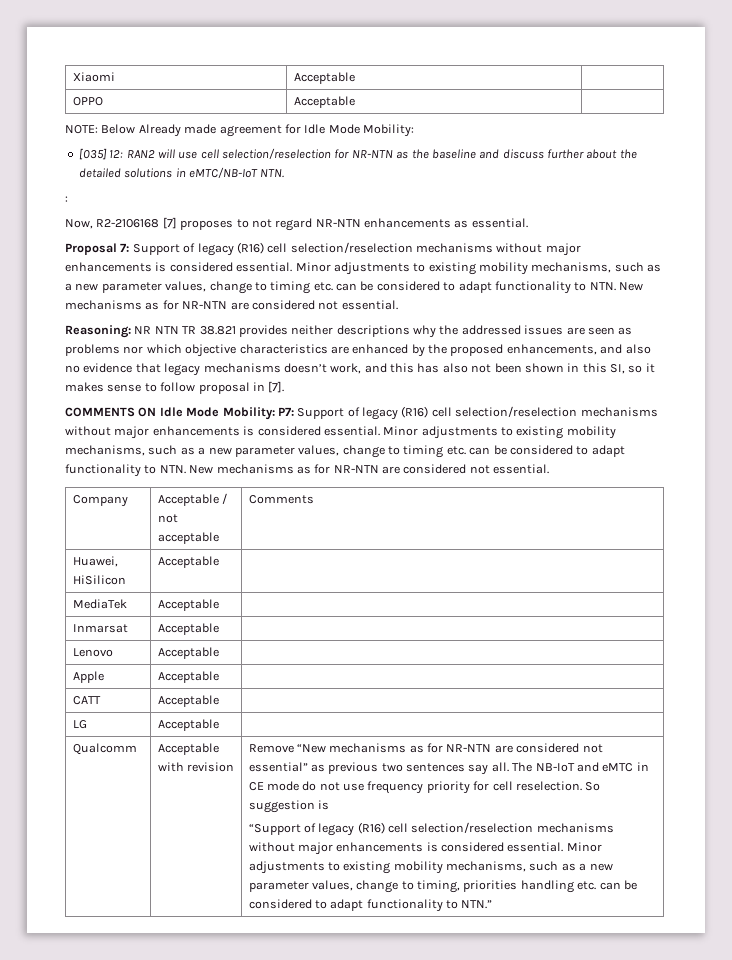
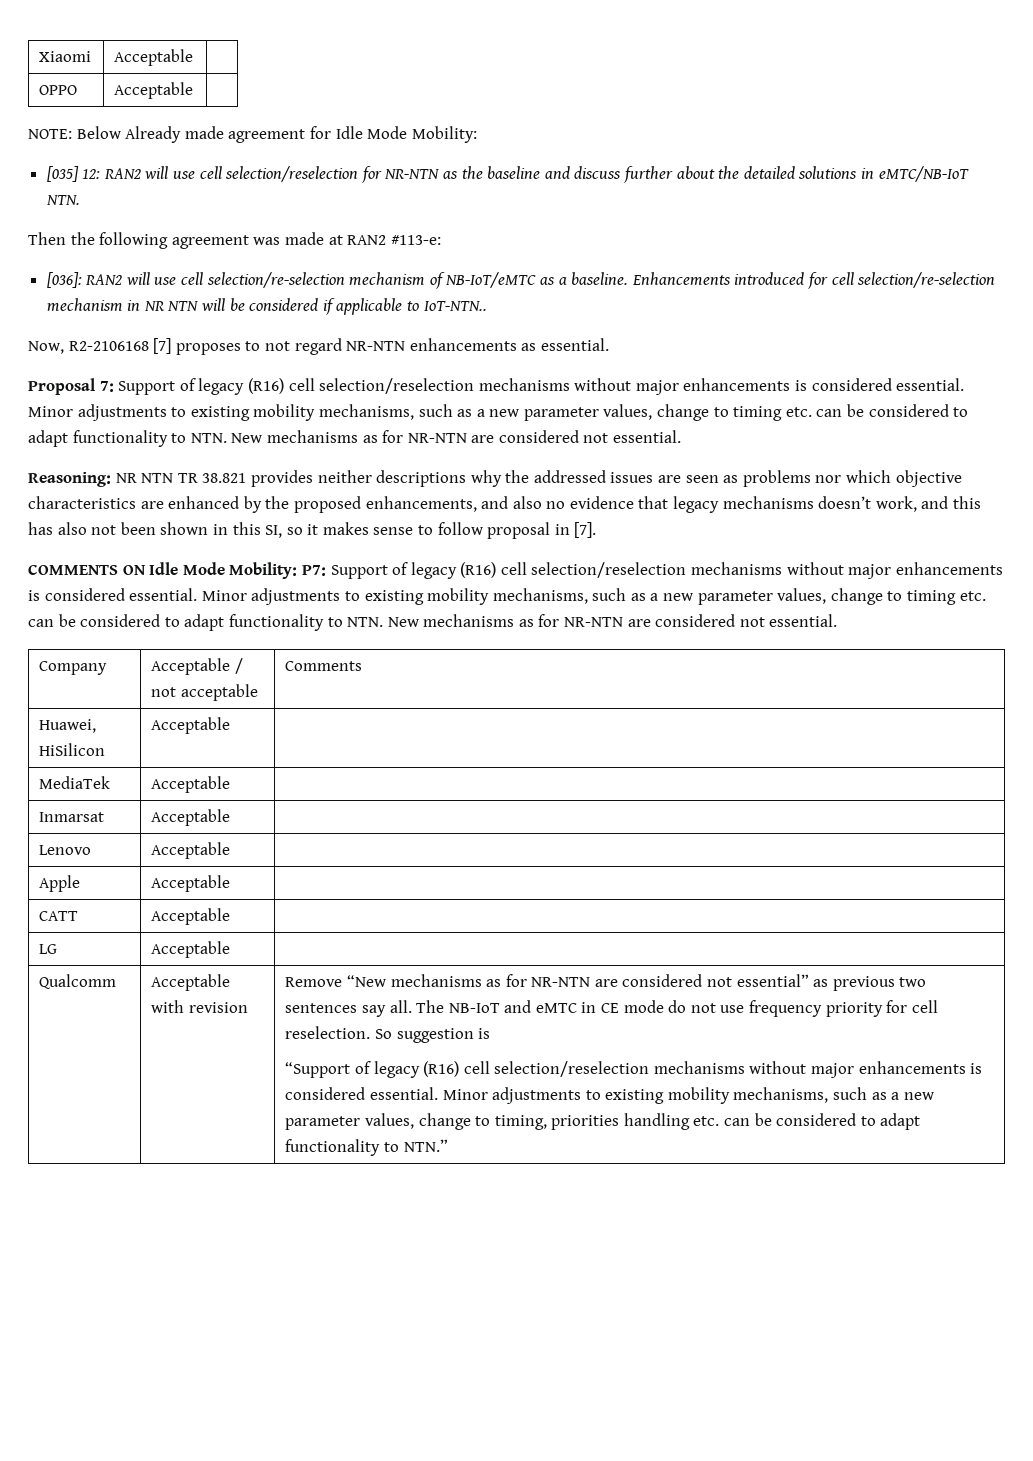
- :
+ Then the following agreement was made at RAN2 #113-e:
+ [036]: RAN2 will use cell selection/re-selection mechanism of NB-IoT/eMTC as a baseline. Enhancements introduced for cell selection/re-selection mechanism in NR NTN will be considered if applicable to IoT-NTN..

